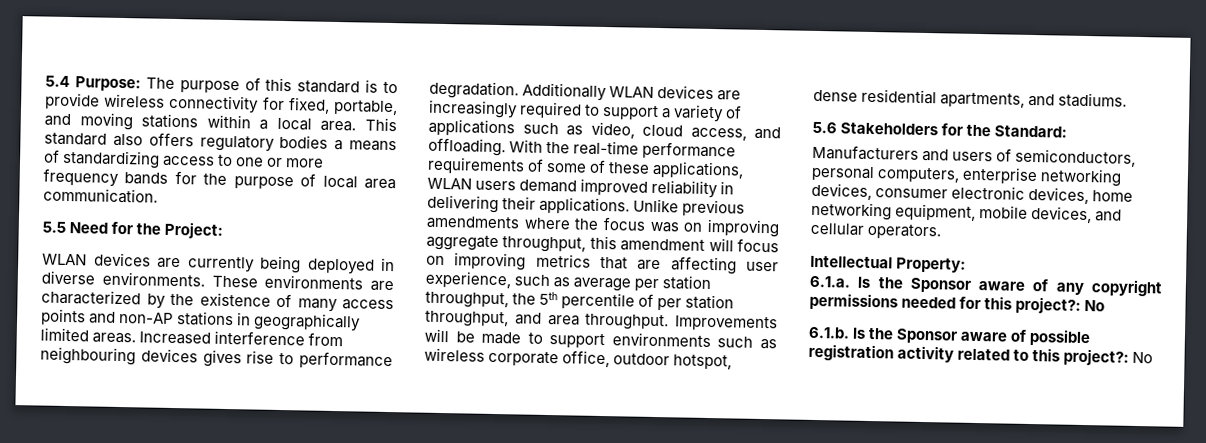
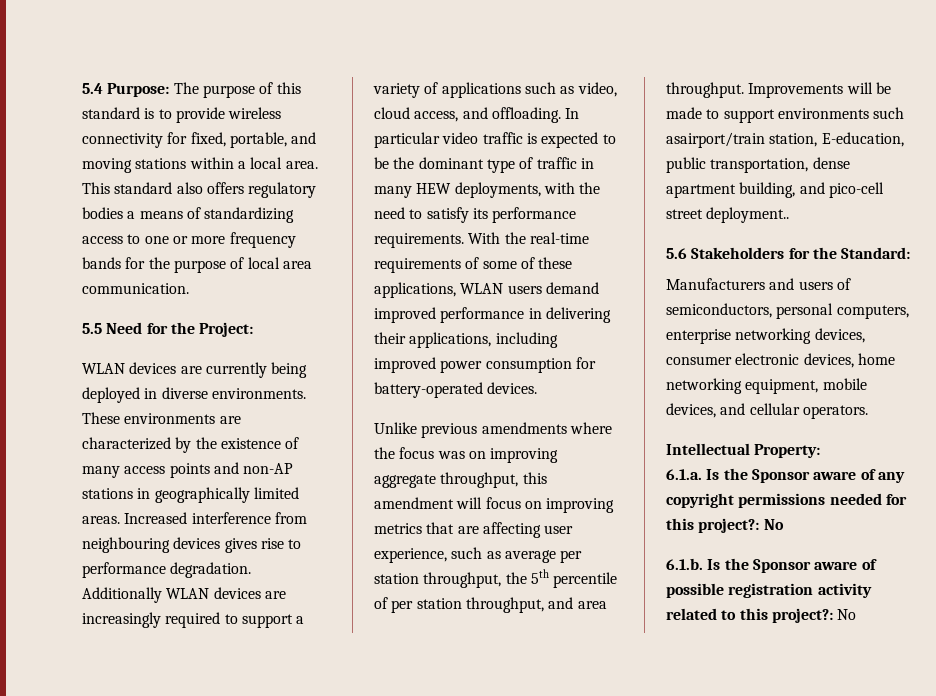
+ In particular video traffic is expected to be the dominant type of traffic in many HEW deployments, with the need to satisfy its performance requirements.
- With the real-time performance requirements of some of these applications, WLAN users demand improved reliability in delivering their applications. Unlike previous amendments where the focus was on improving aggregate throughput, this amendment will focus on improving metrics that are affecting user experience, such as average per station throughput, the 5th percentile of per station throughput, and area throughput.
+ With the real-time requirements of some of these applications, WLAN users demand improved performance in delivering their applications, including improved power consumption for battery-operated devices.
+ Unlike previous amendments where the focus was on improving aggregate throughput, this amendment will focus on improving metrics that are affecting user experience, such as average per station throughput, the 5th percentile of per station throughput, and area throughput.
- Improvements will be made to support environments such as wireless corporate office, outdoor hotspot, dense residential apartments, and stadiums.
+ Improvements will be made to support environments such asairport/train station, E-education, public transportation, dense apartment building, and pico-cell street deployment..

